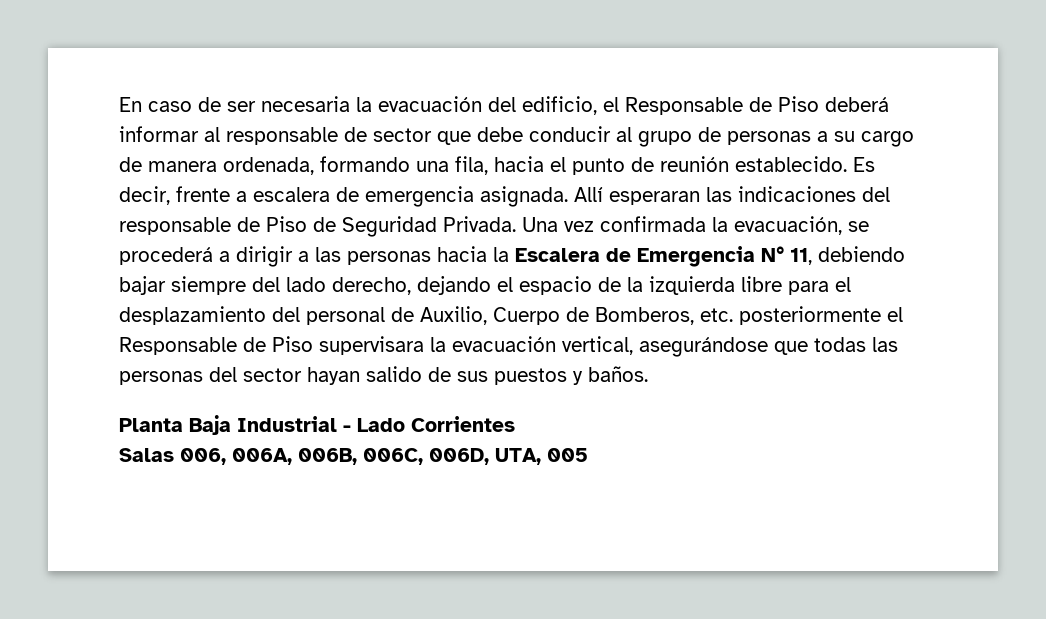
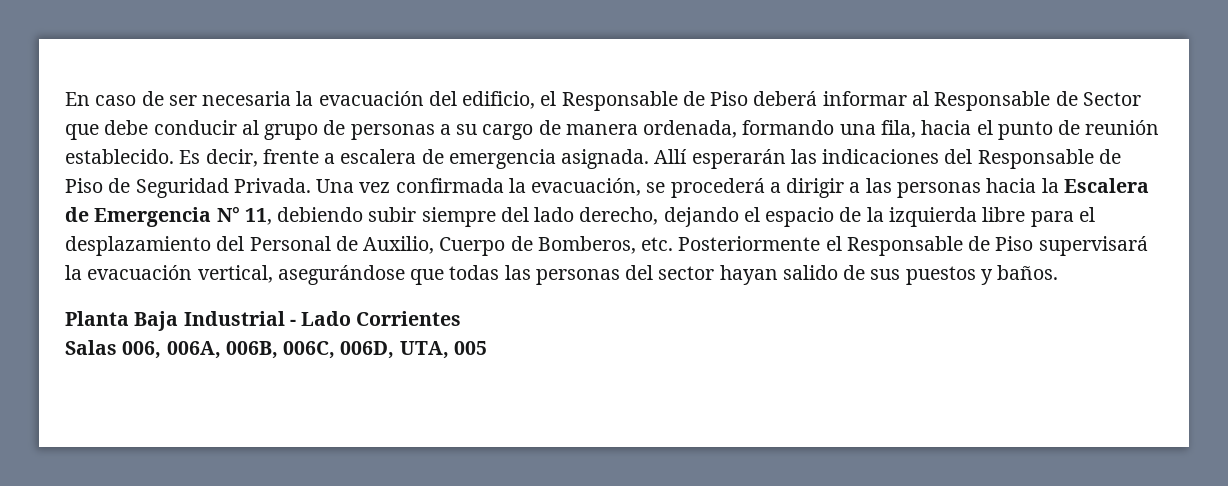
- En caso de ser necesaria la evacuación del edificio, el Responsable de Piso deberá informar al responsable de sector que debe conducir al grupo de personas a su cargo de manera ordenada, formando una fila, hacia el punto de reunión establecido.
+ En caso de ser necesaria la evacuación del edificio, el Responsable de Piso deberá informar al Responsable de Sector que debe conducir al grupo de personas a su cargo de manera ordenada, formando una fila, hacia el punto de reunión establecido.
- Allí esperaran las indicaciones del responsable de Piso de Seguridad Privada.
+ Allí esperarán las indicaciones del Responsable de Piso de Seguridad Privada.
- Una vez confirmada la evacuación, se procederá a dirigir a las personas hacia la Escalera de Emergencia N° 11, debiendo bajar siempre del lado derecho, dejando el espacio de la izquierda libre para el desplazamiento del personal de Auxilio, Cuerpo de Bomberos, etc. posteriormente el Responsable de Piso supervisara la evacuación vertical, asegurándose que todas las personas del sector hayan salido de sus puestos y baños.
+ Una vez confirmada la evacuación, se procederá a dirigir a las personas hacia la Escalera de Emergencia N° 11, debiendo subir siempre del lado derecho, dejando el espacio de la izquierda libre para el desplazamiento del Personal de Auxilio, Cuerpo de Bomberos, etc. Posteriormente el Responsable de Piso supervisará la evacuación vertical, asegurándose que todas las personas del sector hayan salido de sus puestos y baños.

